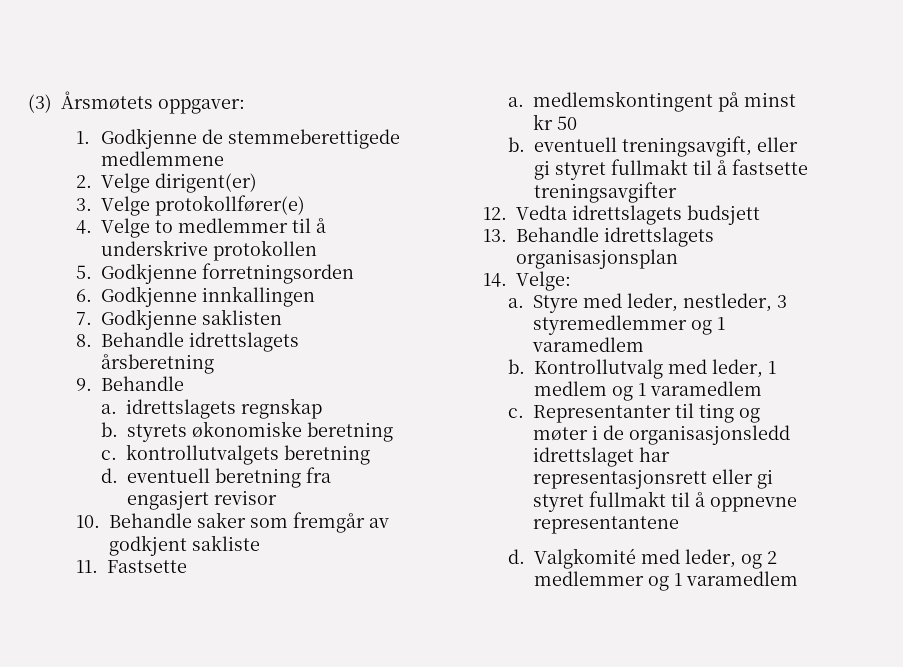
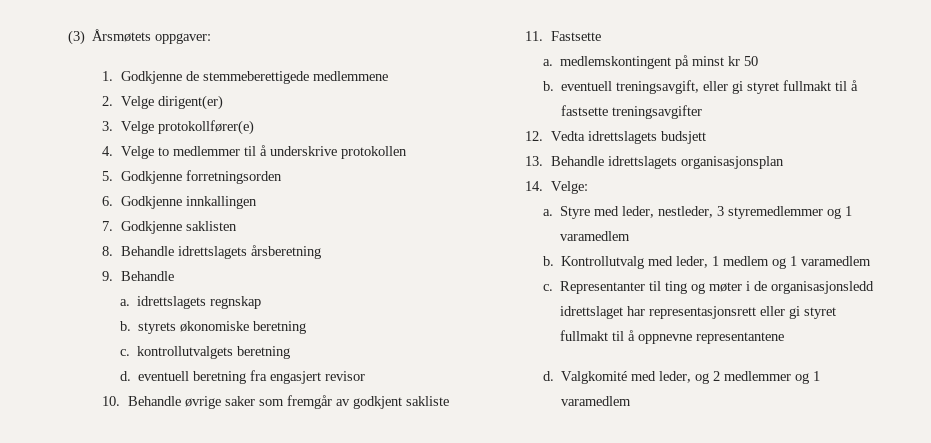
- 10. Behandle saker som fremgår av godkjent sakliste
+ 10. Behandle øvrige saker som fremgår av godkjent sakliste

